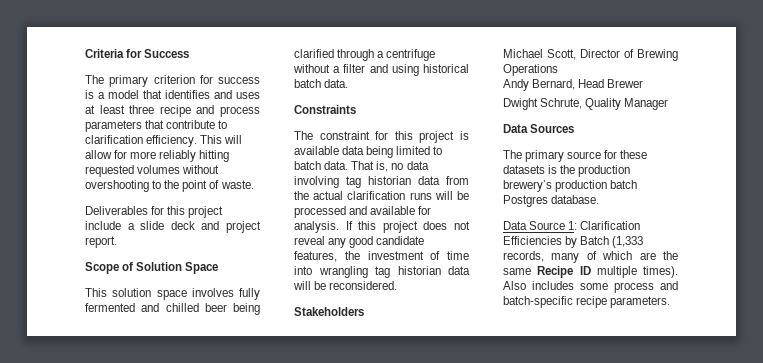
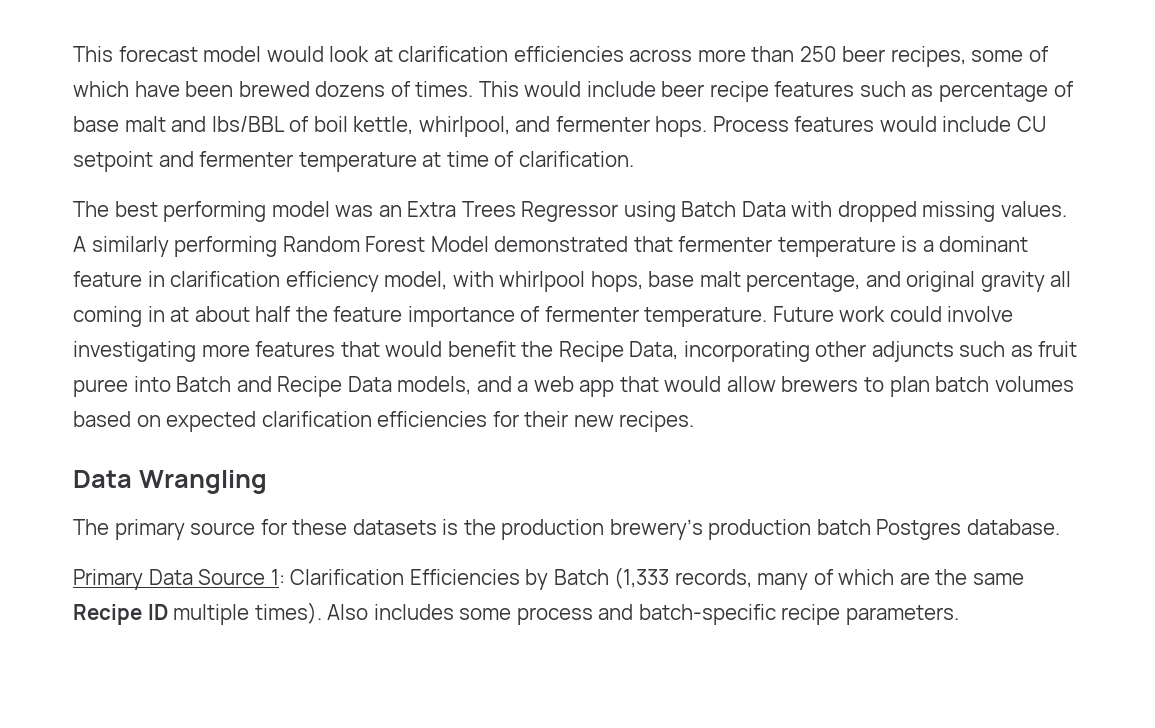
- Criteria for Success
- The primary criterion for success is a model that identifies and uses at least three recipe and process parameters that contribute to clarification efficiency. This will allow for more reliably hitting requested volumes without overshooting to the point of waste.
- Deliverables for this project include a slide deck and project report.
- Scope of Solution Space
- This solution space involves fully fermented and chilled beer being clarified through a centrifuge without a filter and using historical batch data.
- Constraints
- The constraint for this project is available data being limited to batch data. That is, no data involving tag historian data from the actual clarification runs will be processed and available for analysis. If this project does not reveal any good candidate features, the investment of time into wrangling tag historian data will be reconsidered.
- Stakeholders
- Michael Scott, Director of Brewing Operations
- Andy Bernard, Head Brewer
- Dwight Schrute, Quality Manager
- Data Sources
+ This forecast model would look at clarification efficiencies across more than 250 beer recipes, some of which have been brewed dozens of times. This would include beer recipe features such as percentage of base malt and lbs/BBL of boil kettle, whirlpool, and fermenter hops. Process features would include CU setpoint and fermenter temperature at time of clarification.
+ The best performing model was an Extra Trees Regressor using Batch Data with dropped missing values. A similarly performing Random Forest Model demonstrated that fermenter temperature is a dominant feature in clarification efficiency model, with whirlpool hops, base malt percentage, and original gravity all coming in at about half the feature importance of fermenter temperature. Future work could involve investigating more features that would benefit the Recipe Data, incorporating other adjuncts such as fruit puree into Batch and Recipe Data models, and a web app that would allow brewers to plan batch volumes based on expected clarification efficiencies for their new recipes.
+ Data Wrangling
- Data Source 1: Clarification Efficiencies by Batch (1,333 records, many of which are the same Recipe ID multiple times).
+ Primary Data Source 1: Clarification Efficiencies by Batch (1,333 records, many of which are the same Recipe ID multiple times).

